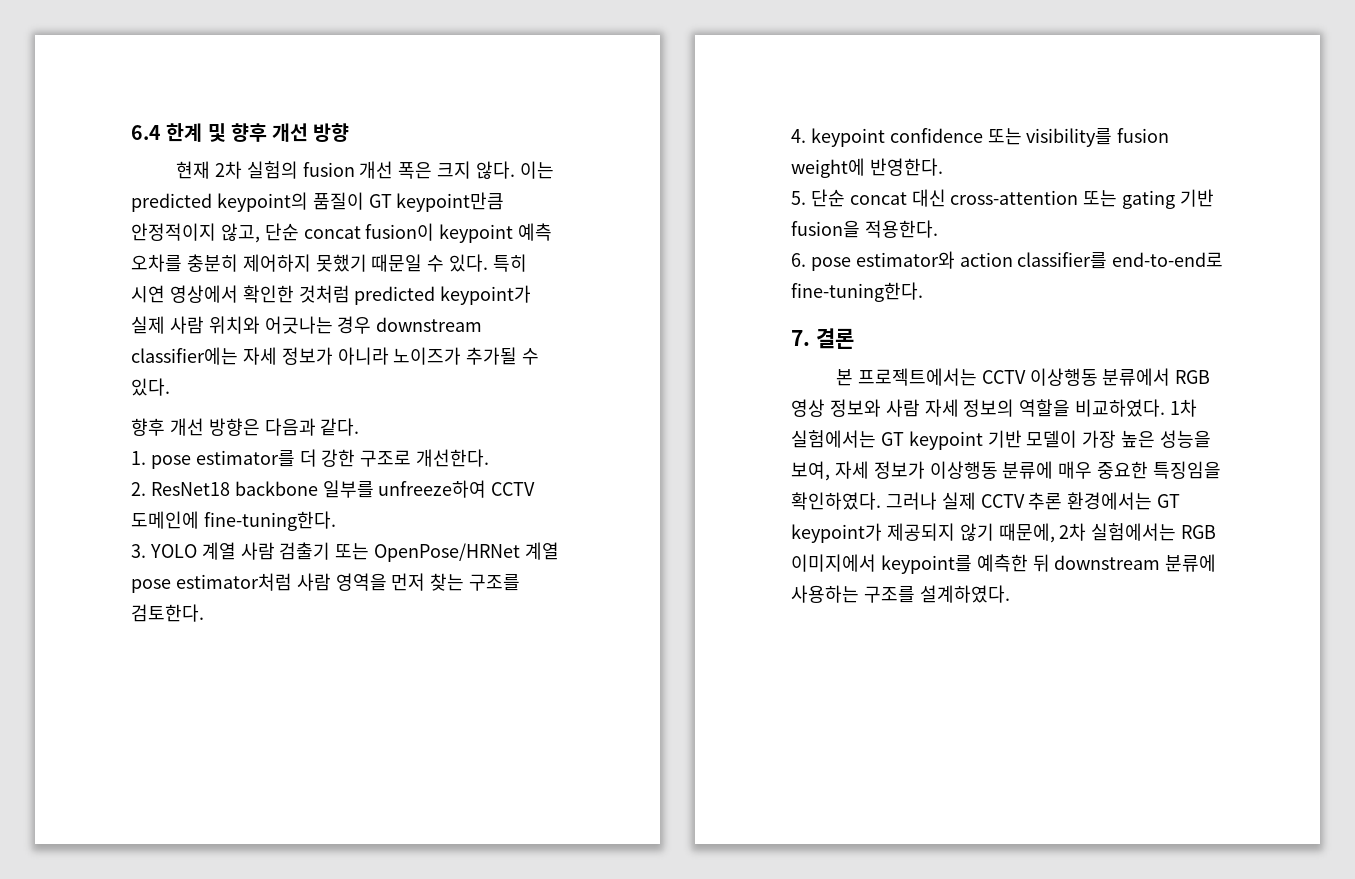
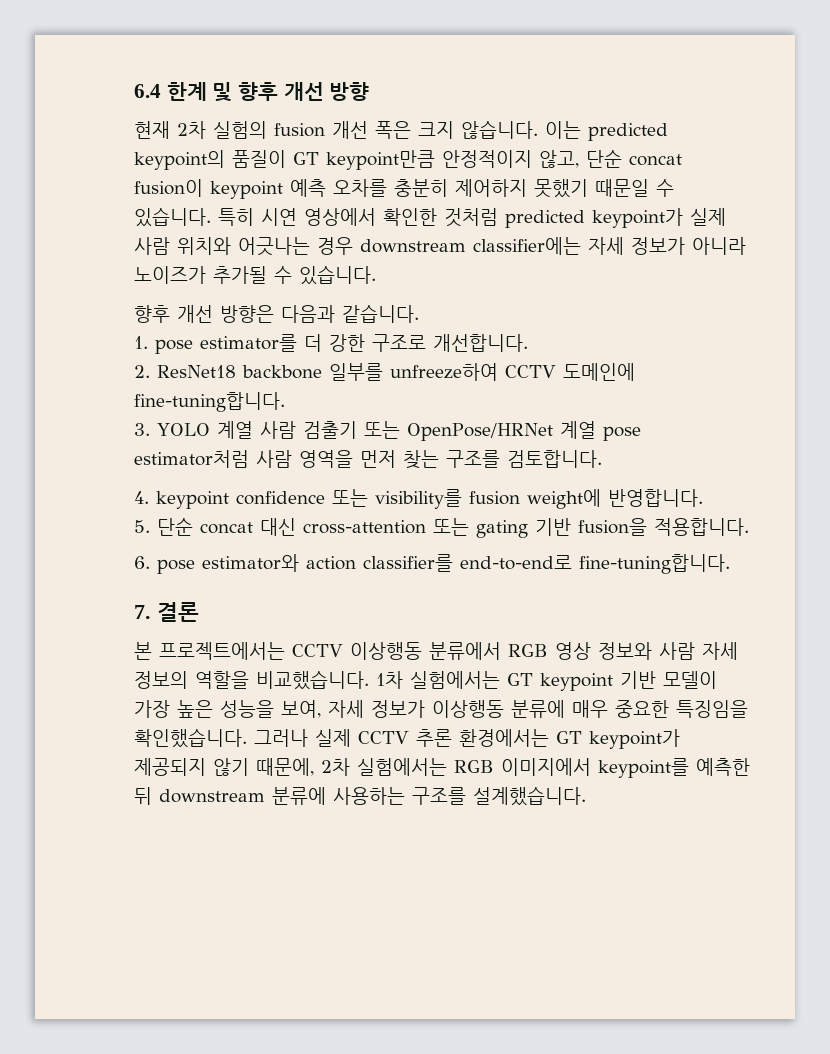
- 현재 2차 실험의 fusion 개선 폭은 크지 않다.
+ 현재 2차 실험의 fusion 개선 폭은 크지 않습니다.
- 이는 predicted keypoint의 품질이 GT keypoint만큼 안정적이지 않고, 단순 concat fusion이 keypoint 예측 오차를 충분히 제어하지 못했기 때문일 수 있다.
+ 이는 predicted keypoint의 품질이 GT keypoint만큼 안정적이지 않고, 단순 concat fusion이 keypoint 예측 오차를 충분히 제어하지 못했기 때문일 수 있습니다.
- 특히 시연 영상에서 확인한 것처럼 predicted keypoint가 실제 사람 위치와 어긋나는 경우 downstream classifier에는 자세 정보가 아니라 노이즈가 추가될 수 있다.
+ 특히 시연 영상에서 확인한 것처럼 predicted keypoint가 실제 사람 위치와 어긋나는 경우 downstream classifier에는 자세 정보가 아니라 노이즈가 추가될 수 있습니다.
- 향후 개선 방향은 다음과 같다.
+ 향후 개선 방향은 다음과 같습니다.
- 1. pose estimator를 더 강한 구조로 개선한다.
+ 1. pose estimator를 더 강한 구조로 개선합니다.
- 2. ResNet18 backbone 일부를 unfreeze하여 CCTV 도메인에 fine-tuning한다.
+ 2. ResNet18 backbone 일부를 unfreeze하여 CCTV 도메인에 fine-tuning합니다.
- 3. YOLO 계열 사람 검출기 또는 OpenPose/HRNet 계열 pose estimator처럼 사람 영역을 먼저 찾는 구조를 검토한다.
+ 3. YOLO 계열 사람 검출기 또는 OpenPose/HRNet 계열 pose estimator처럼 사람 영역을 먼저 찾는 구조를 검토합니다.
- 4. keypoint confidence 또는 visibility를 fusion weight에 반영한다.
+ 4. keypoint confidence 또는 visibility를 fusion weight에 반영합니다.
- 5. 단순 concat 대신 cross-attention 또는 gating 기반 fusion을 적용한다.
+ 5. 단순 concat 대신 cross-attention 또는 gating 기반 fusion을 적용합니다.
- 6. pose estimator와 action classifier를 end-to-end로 fine-tuning한다.
+ 6. pose estimator와 action classifier를 end-to-end로 fine-tuning합니다.
- 본 프로젝트에서는 CCTV 이상행동 분류에서 RGB 영상 정보와 사람 자세 정보의 역할을 비교하였다.
+ 본 프로젝트에서는 CCTV 이상행동 분류에서 RGB 영상 정보와 사람 자세 정보의 역할을 비교했습니다.
- 1차 실험에서는 GT keypoint 기반 모델이 가장 높은 성능을 보여, 자세 정보가 이상행동 분류에 매우 중요한 특징임을 확인하였다.
+ 1차 실험에서는 GT keypoint 기반 모델이 가장 높은 성능을 보여, 자세 정보가 이상행동 분류에 매우 중요한 특징임을 확인했습니다.
- 그러나 실제 CCTV 추론 환경에서는 GT keypoint가 제공되지 않기 때문에, 2차 실험에서는 RGB 이미지에서 keypoint를 예측한 뒤 downstream 분류에 사용하는 구조를 설계하였다.
+ 그러나 실제 CCTV 추론 환경에서는 GT keypoint가 제공되지 않기 때문에, 2차 실험에서는 RGB 이미지에서 keypoint를 예측한 뒤 downstream 분류에 사용하는 구조를 설계했습니다.

